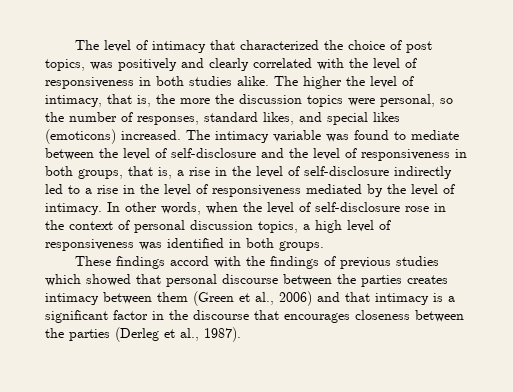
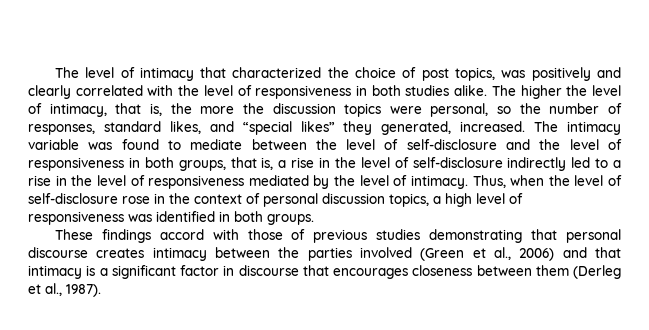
- The higher the level of intimacy, that is, the more the discussion topics were personal, so the number of responses, standard likes, and special likes (emoticons) increased.
+ The higher the level of intimacy, that is, the more the discussion topics were personal, so the number of responses, standard likes, and “special likes” they generated, increased.
- In other words, when the level of self-disclosure rose in the context of personal discussion topics, a high level of responsiveness was identified in both groups.
+ Thus, when the level of self-disclosure rose in the context of personal discussion topics, a high level of responsiveness was identified in both groups.
- These findings accord with the findings of previous studies which showed that personal discourse between the parties creates intimacy between them (Green et al., 2006) and that intimacy is a significant factor in the discourse that encourages closeness between the parties (Derleg et al., 1987).
+ These findings accord with those of previous studies demonstrating that personal discourse creates intimacy between the parties involved (Green et al., 2006) and that intimacy is a significant factor in discourse that encourages closeness between them (Derleg et al., 1987).

